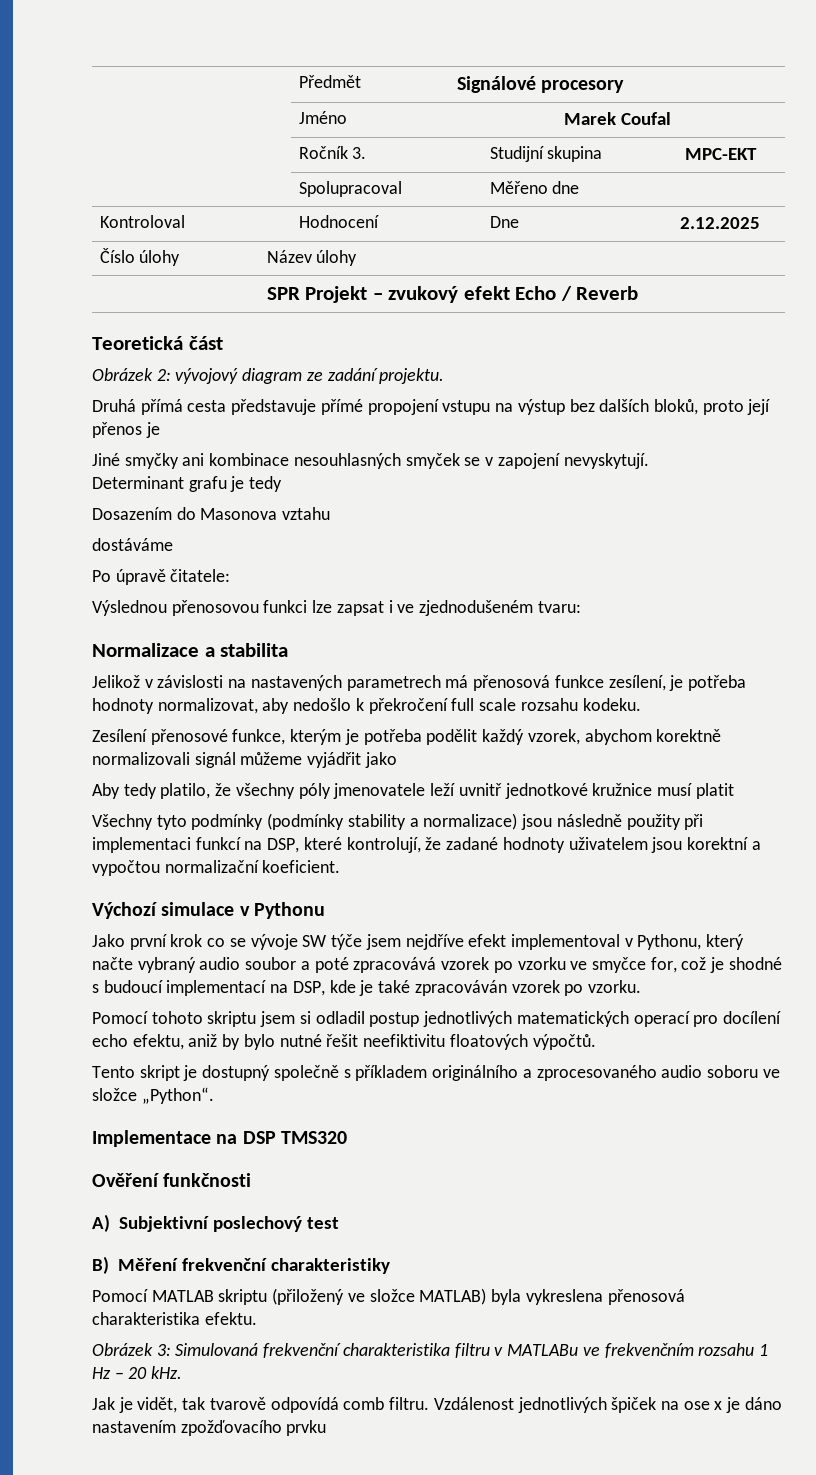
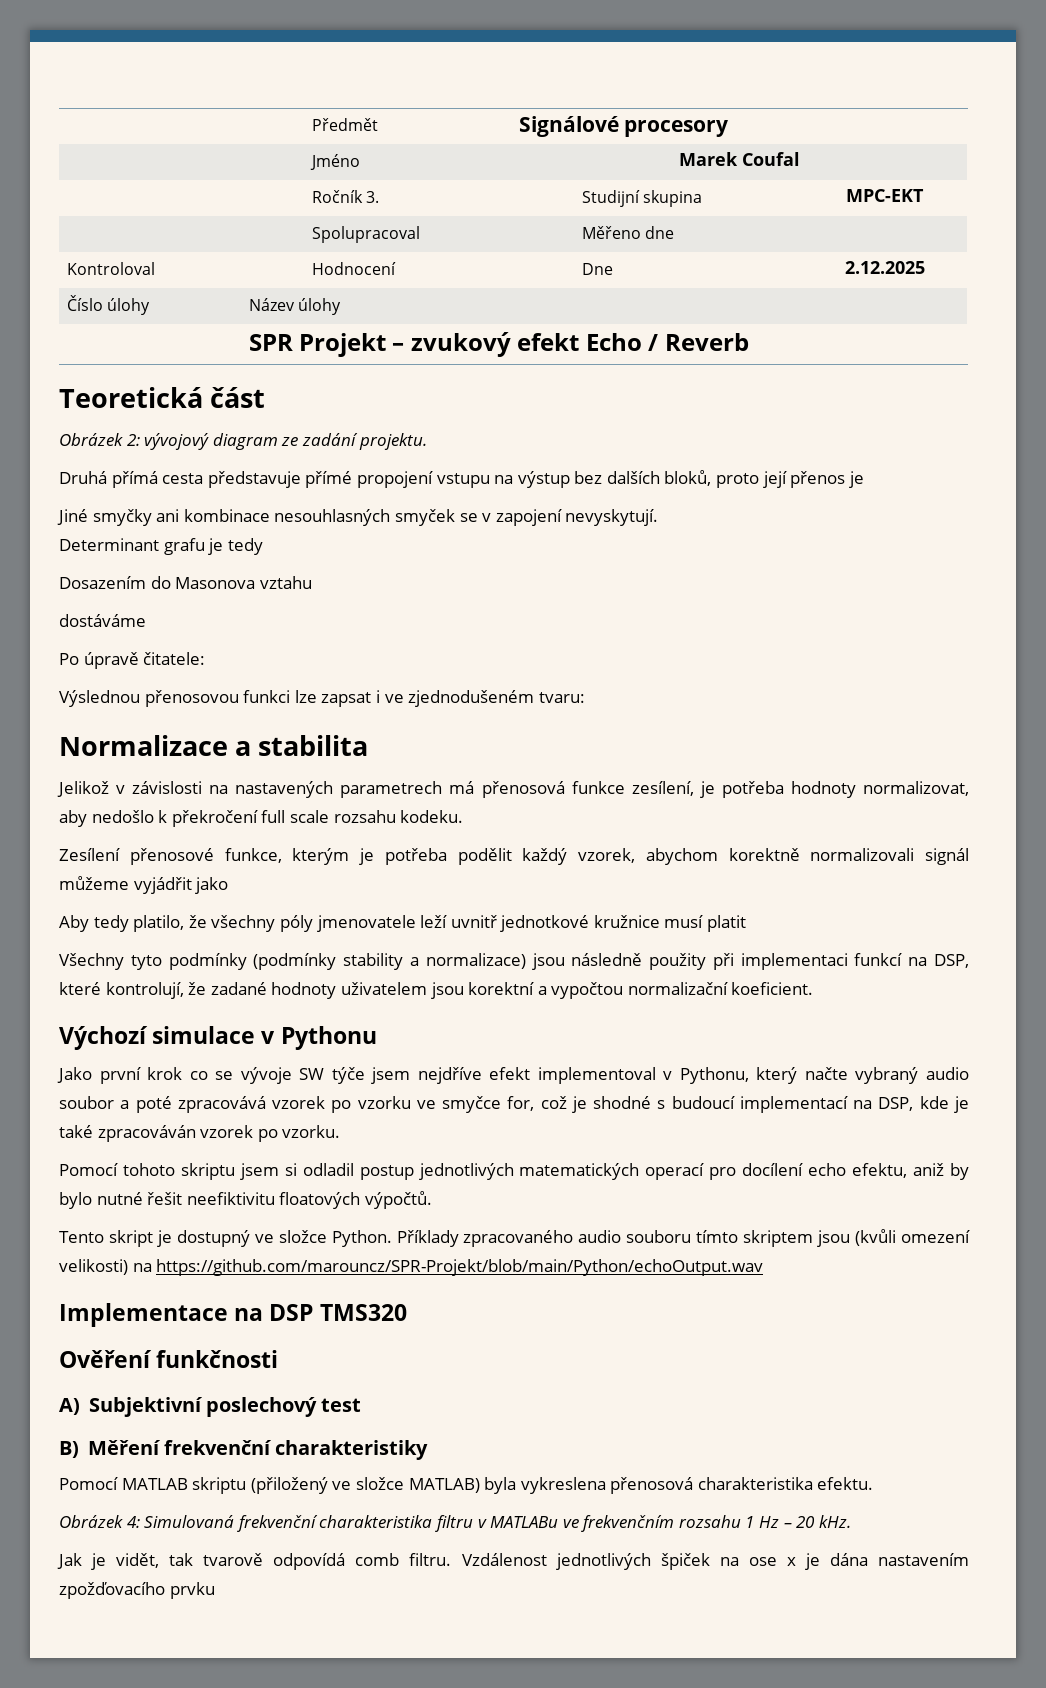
- Tento skript je dostupný společně s příkladem originálního a zprocesovaného audio soboru ve složce „Python“.
+ Tento skript je dostupný ve složce Python. Příklady zpracovaného audio souboru tímto skriptem jsou (kvůli omezení velikosti) na https://github.com/marouncz/SPR-Projekt/blob/main/Python/echoOutput.wav
- Obrázek 3: Simulovaná frekvenční charakteristika filtru v MATLABu ve frekvenčním rozsahu 1 Hz – 20 kHz.
+ Obrázek 4: Simulovaná frekvenční charakteristika filtru v MATLABu ve frekvenčním rozsahu 1 Hz – 20 kHz.
- Vzdálenost jednotlivých špiček na ose x je dáno nastavením zpožďovacího prvku
+ Vzdálenost jednotlivých špiček na ose x je dána nastavením zpožďovacího prvku

